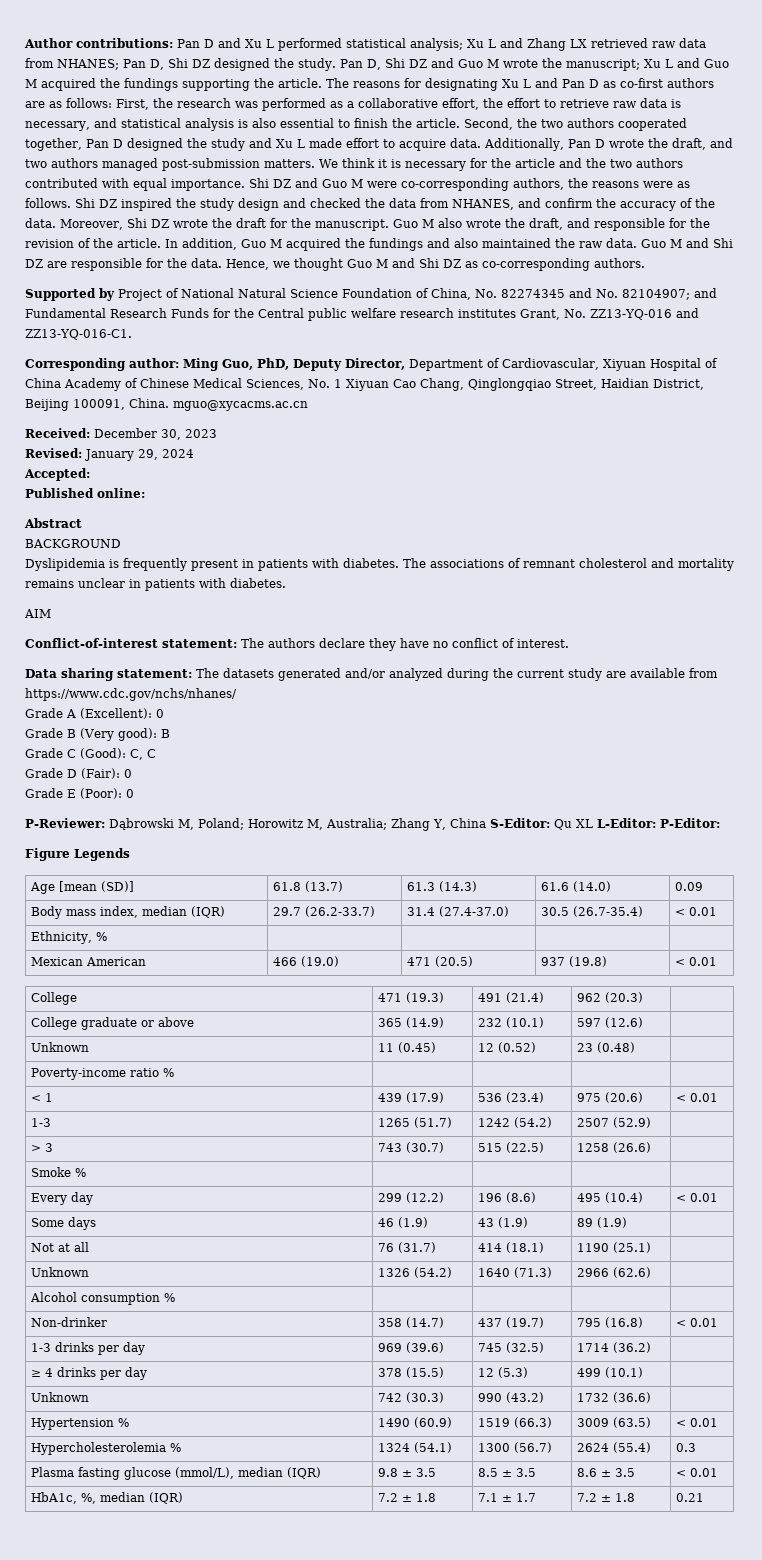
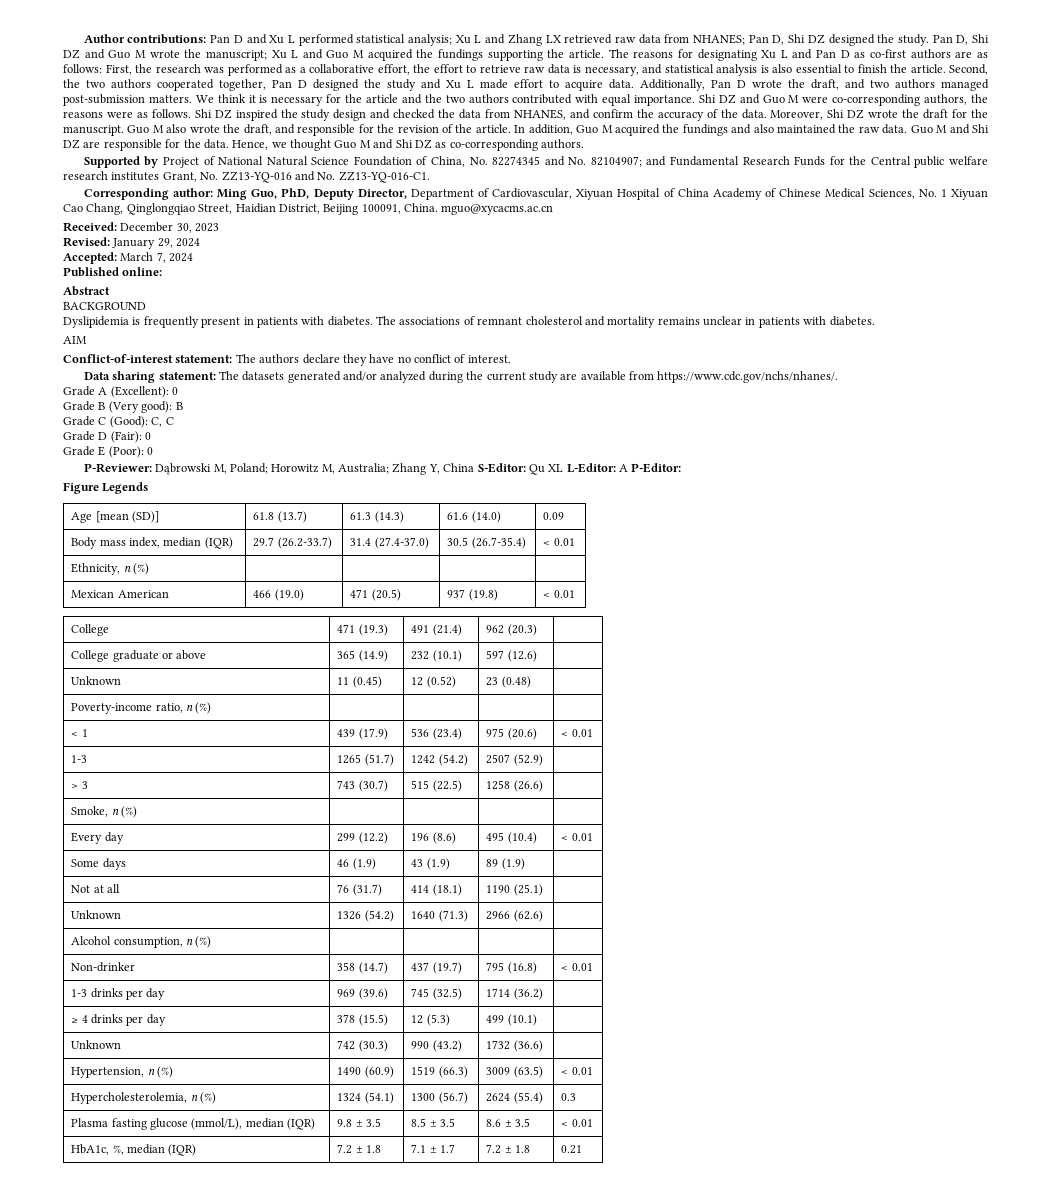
- Supported by Project of National Natural Science Foundation of China, No. 82274345 and No. 82104907; and Fundamental Research Funds for the Central public welfare research institutes Grant, No. ZZ13-YQ-016 and ZZ13-YQ-016-C1.
+ Supported by Project of National Natural Science Foundation of China, No. 82274345 and No. 82104907; and Fundamental Research Funds for the Central public welfare research institutes Grant, No. ZZ13-YQ-016 and No. ZZ13-YQ-016-C1.
- Accepted:
+ Accepted: March 7, 2024
- Data sharing statement: The datasets generated and/or analyzed during the current study are available from https://www.cdc.gov/nchs/nhanes/
+ Data sharing statement: The datasets generated and/or analyzed during the current study are available from https://www.cdc.gov/nchs/nhanes/.
- P-Reviewer: Dąbrowski M, Poland; Horowitz M, Australia; Zhang Y, China S-Editor: Qu XL L-Editor: P-Editor:
+ P-Reviewer: Dąbrowski M, Poland; Horowitz M, Australia; Zhang Y, China S-Editor: Qu XL L-Editor: A P-Editor:
- Ethnicity, % | | | |
+ Ethnicity, n (%) | | | |
- Poverty-income ratio % | | | |
+ Poverty-income ratio, n (%) | | | |
- Smoke % | | | |
+ Smoke, n (%) | | | |
- Alcohol consumption % | | | |
+ Alcohol consumption, n (%) | | | |
- Hypertension % | 1490 (60.9) | 1519 (66.3) | 3009 (63.5) | < 0.01
+ Hypertension, n (%) | 1490 (60.9) | 1519 (66.3) | 3009 (63.5) | < 0.01
- Hypercholesterolemia % | 1324 (54.1) | 1300 (56.7) | 2624 (55.4) | 0.3
+ Hypercholesterolemia, n (%) | 1324 (54.1) | 1300 (56.7) | 2624 (55.4) | 0.3

